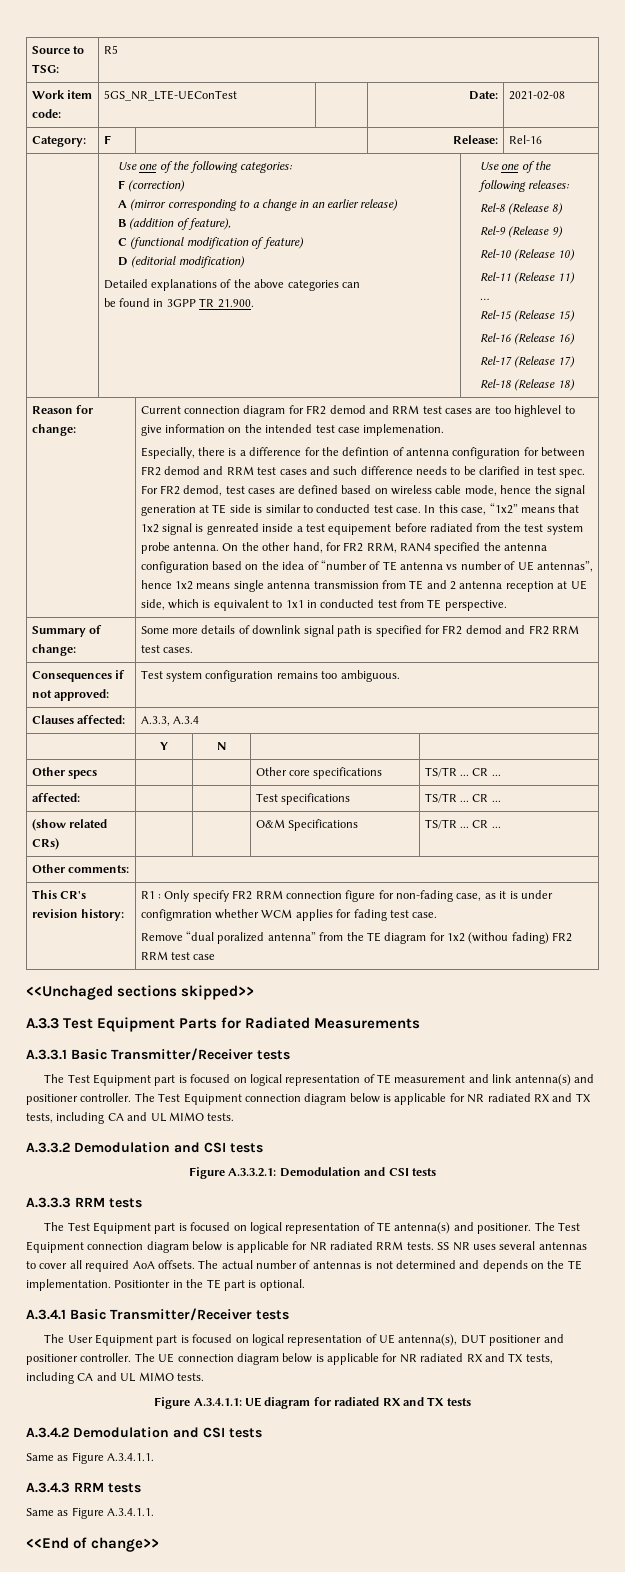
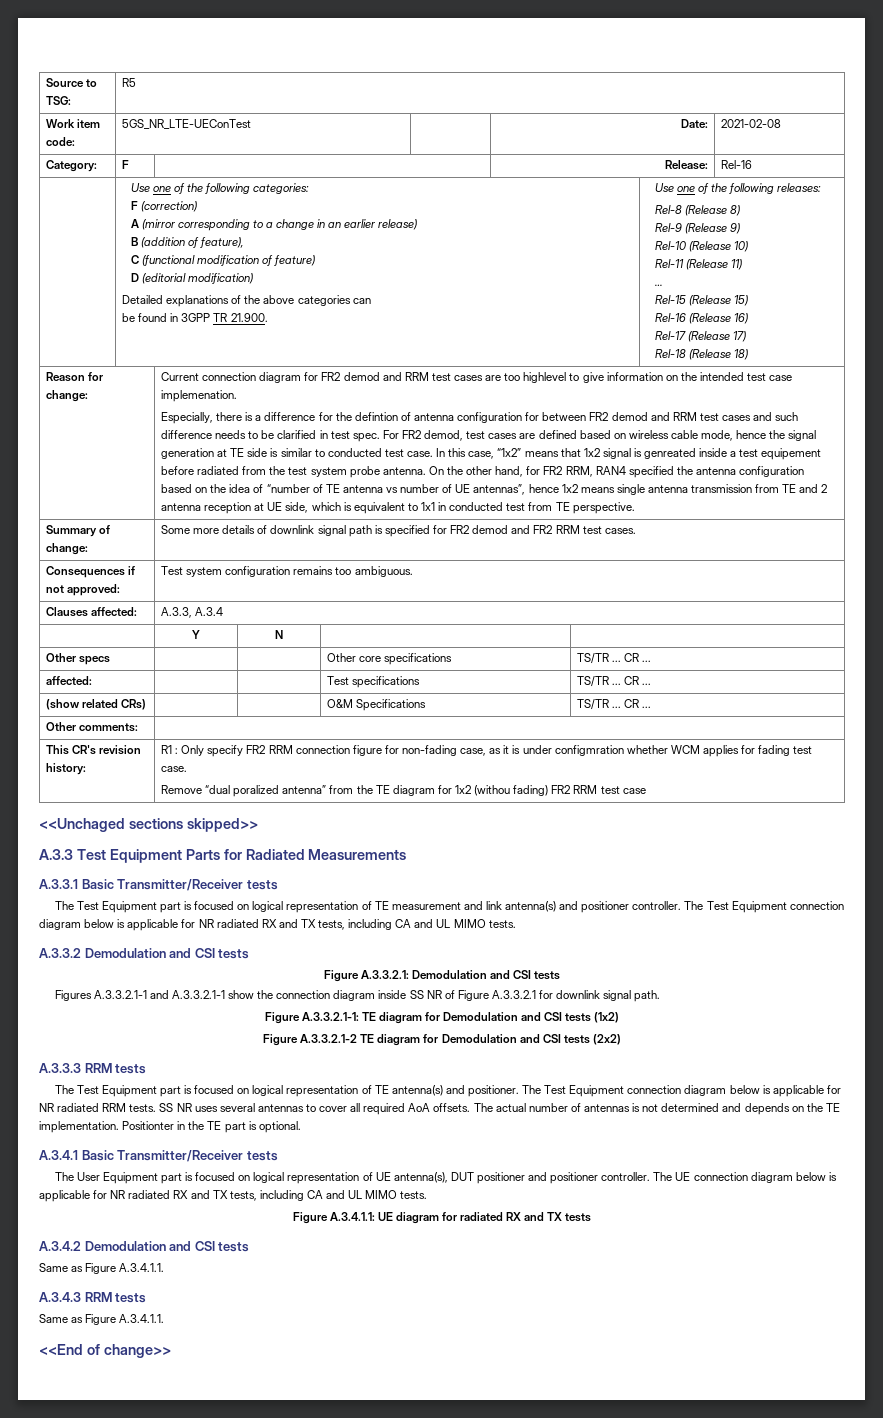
+ Figures A.3.3.2.1-1 and A.3.3.2.1-1 show the connection diagram inside SS NR of Figure A.3.3.2.1 for downlink signal path.
+ Figure A.3.3.2.1-1: TE diagram for Demodulation and CSI tests (1x2)
+ Figure A.3.3.2.1-2 TE diagram for Demodulation and CSI tests (2x2)

